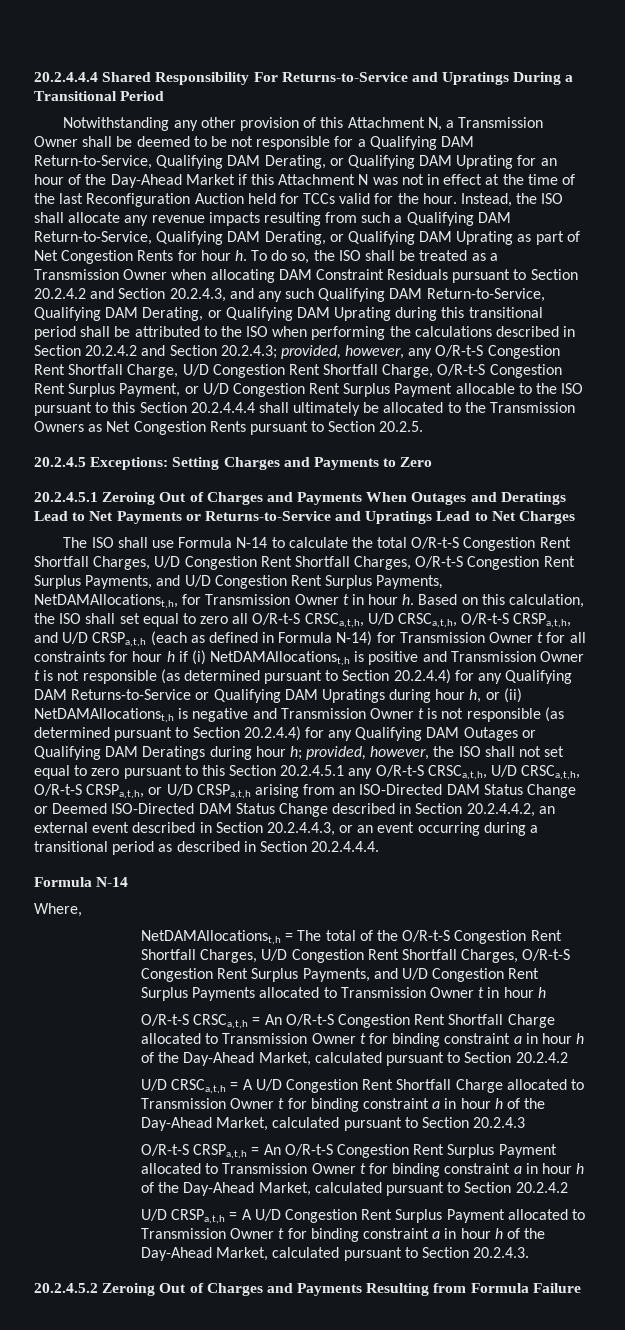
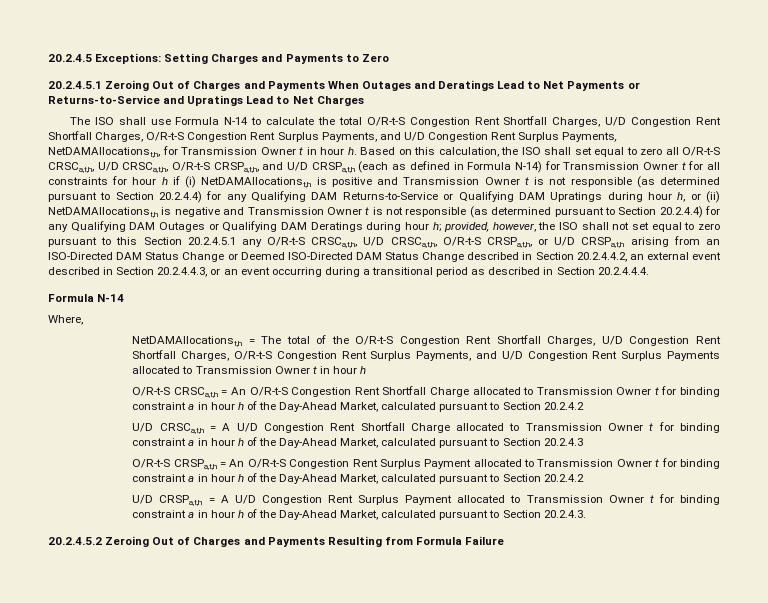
- 20.2.4.4.4 Shared Responsibility For Returns-to-Service and Upratings During a Transitional Period
- Notwithstanding any other provision of this Attachment N, a Transmission Owner shall be deemed to be not responsible for a Qualifying DAM Return-to-Service, Qualifying DAM Derating, or Qualifying DAM Uprating for an hour of the Day-Ahead Market if this Attachment N was not in effect at the time of the last Reconfiguration Auction held for TCCs valid for the hour. Instead, the ISO shall allocate any revenue impacts resulting from such a Qualifying DAM Return-to-Service, Qualifying DAM Derating, or Qualifying DAM Uprating as part of Net Congestion Rents for hour h. To do so, the ISO shall be treated as a Transmission Owner when allocating DAM Constraint Residuals pursuant to Section 20.2.4.2 and Section 20.2.4.3, and any such Qualifying DAM Return-to-Service, Qualifying DAM Derating, or Qualifying DAM Uprating during this transitional period shall be attributed to the ISO when performing the calculations described in Section 20.2.4.2 and Section 20.2.4.3; provided, however, any O/R-t-S Congestion Rent Shortfall Charge, U/D Congestion Rent Shortfall Charge, O/R-t-S Congestion Rent Surplus Payment, or U/D Congestion Rent Surplus Payment allocable to the ISO pursuant to this Section 20.2.4.4.4 shall ultimately be allocated to the Transmission Owners as Net Congestion Rents pursuant to Section 20.2.5.

